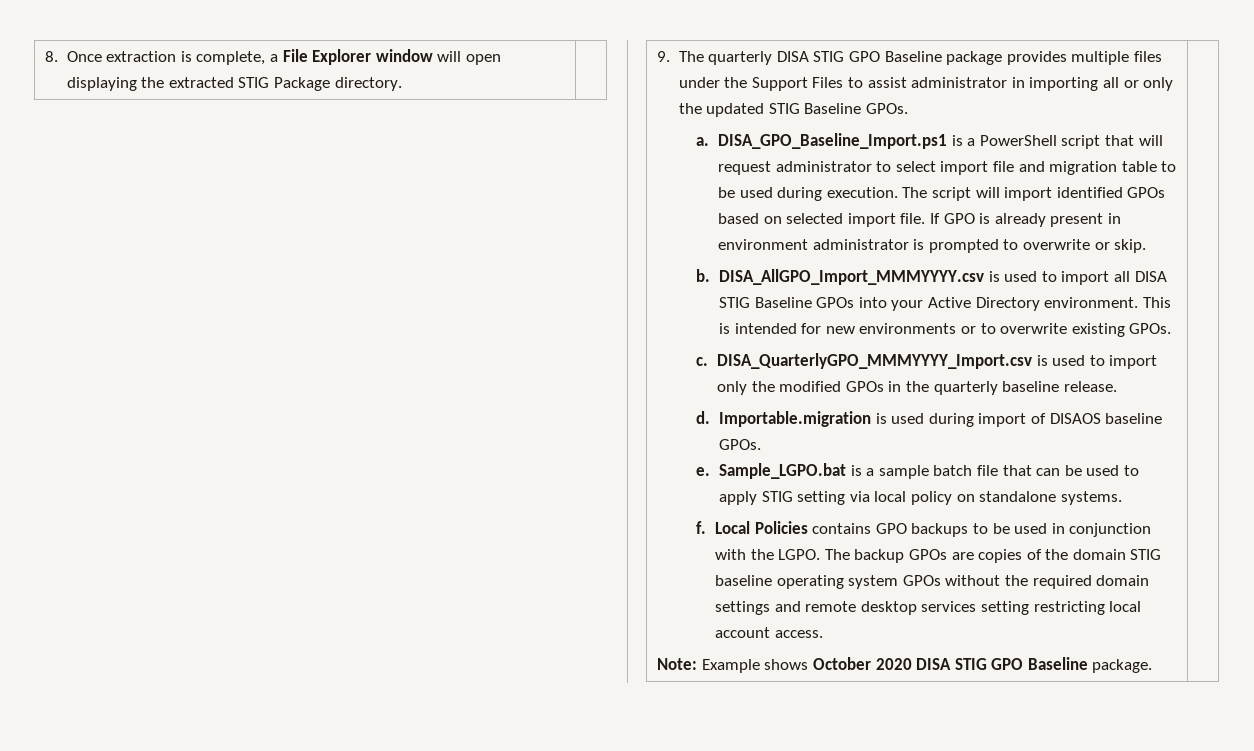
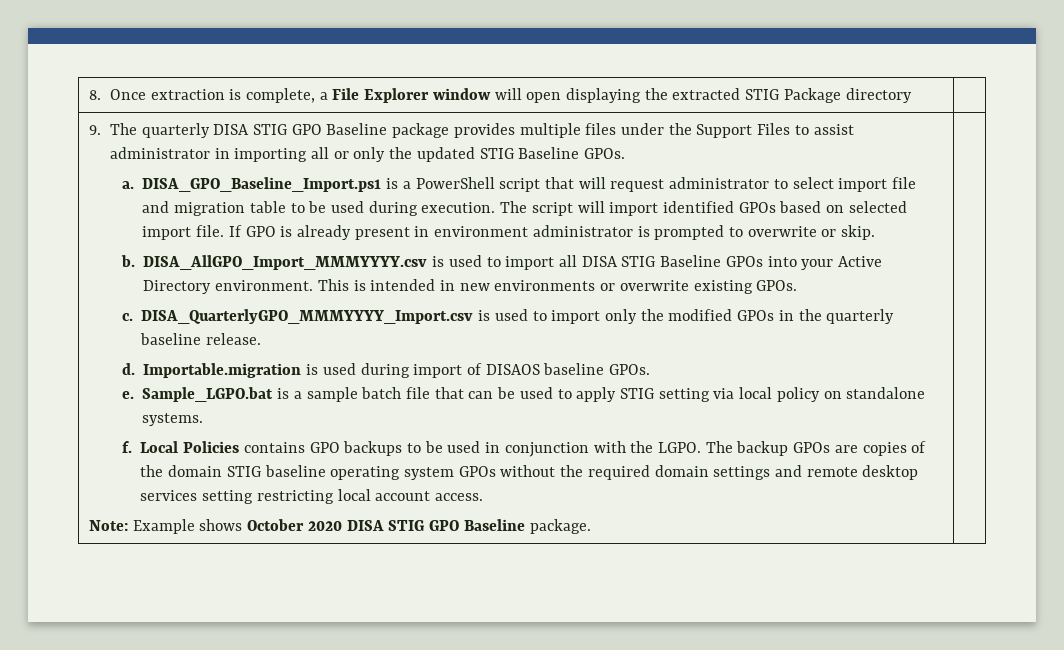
- 8. Once extraction is complete, a File Explorer window will open displaying the extracted STIG Package directory. |
+ 8. Once extraction is complete, a File Explorer window will open displaying the extracted STIG Package directory |
- This is intended for new environments or to overwrite existing GPOs.
+ This is intended in new environments or overwrite existing GPOs.

